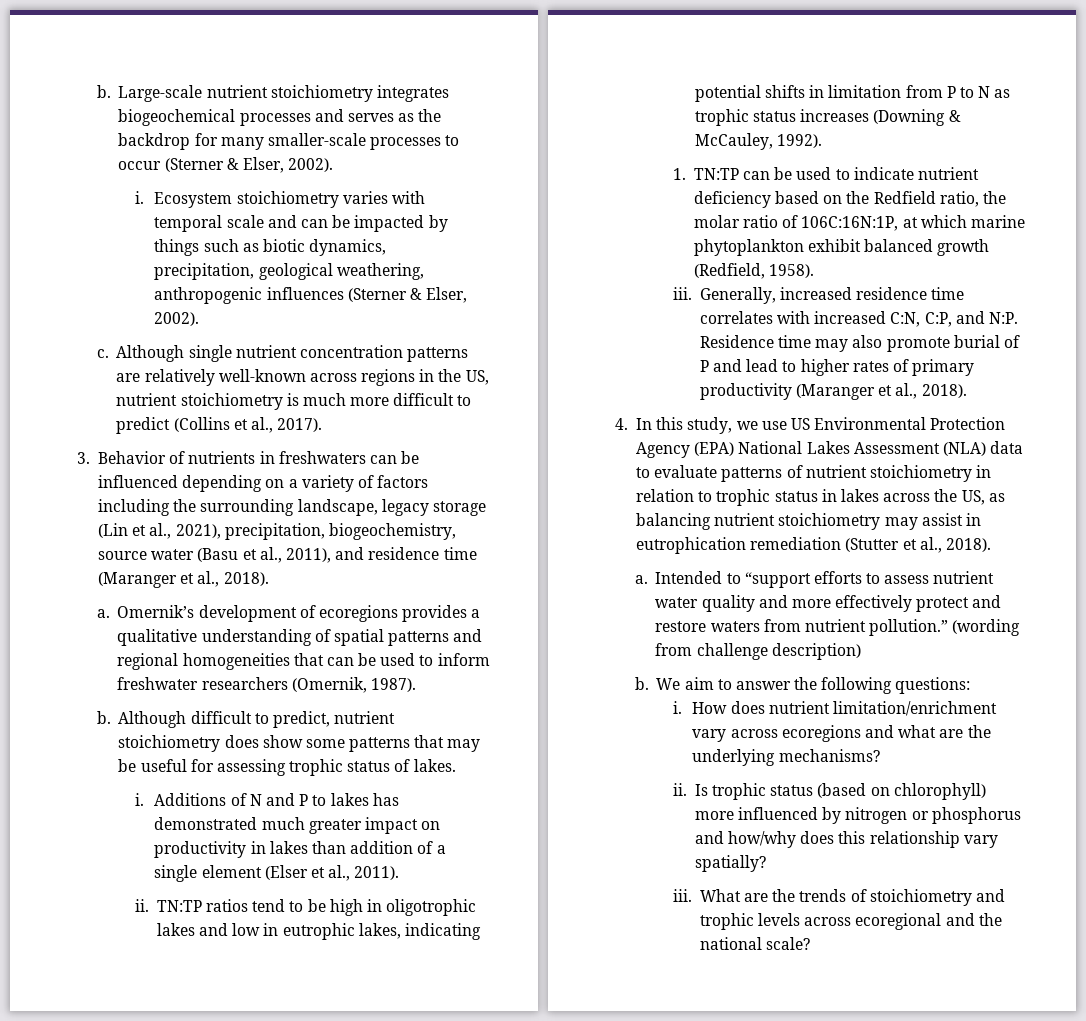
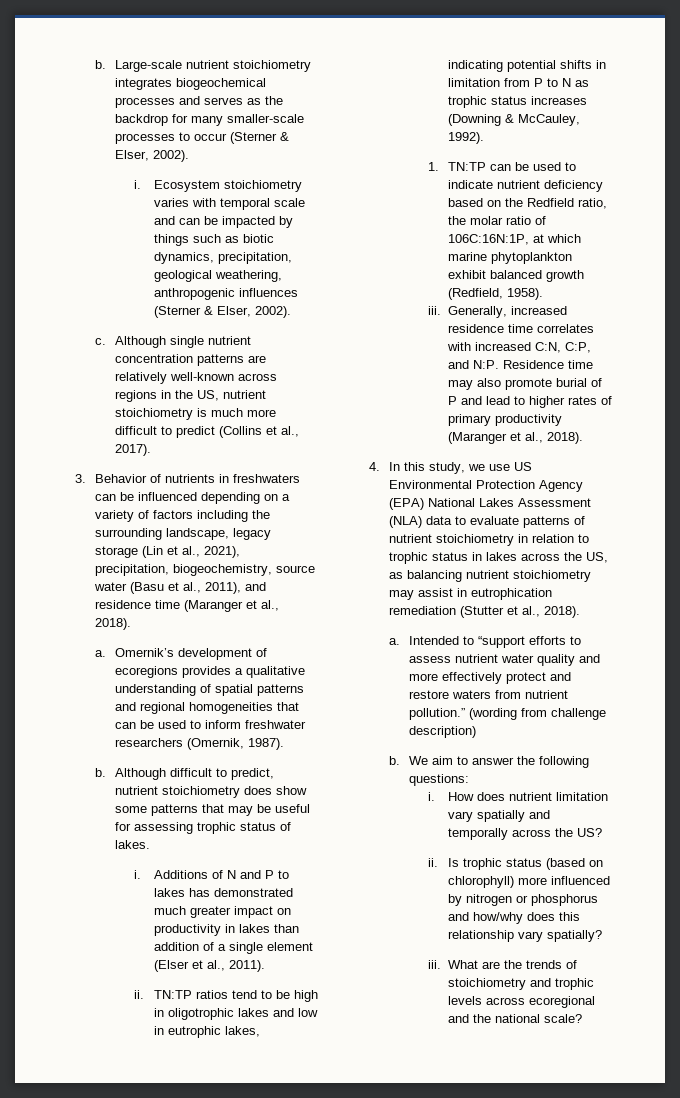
- How does nutrient limitation/enrichment vary across ecoregions and what are the underlying mechanisms?
+ How does nutrient limitation vary spatially and temporally across the US?

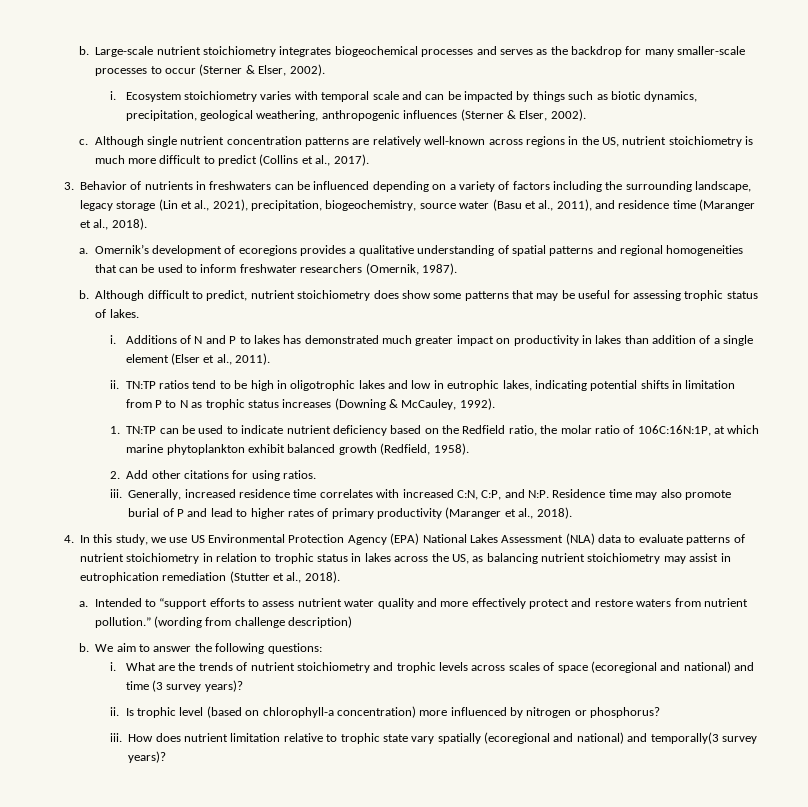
+ 2. Add other citations for using ratios.
- How does nutrient limitation vary spatially and temporally across the US?
+ What are the trends of nutrient stoichiometry and trophic levels across scales of space (ecoregional and national) and time (3 survey years)?
- Is trophic status (based on chlorophyll) more influenced by nitrogen or phosphorus and how/why does this relationship vary spatially?
- iii. What are the trends of stoichiometry and trophic levels across ecoregional and the national scale?
+ Is trophic level (based on chlorophyll-a concentration) more influenced by nitrogen or phosphorus?
+ iii. How does nutrient limitation relative to trophic state vary spatially (ecoregional and national) and temporally(3 survey years)?

